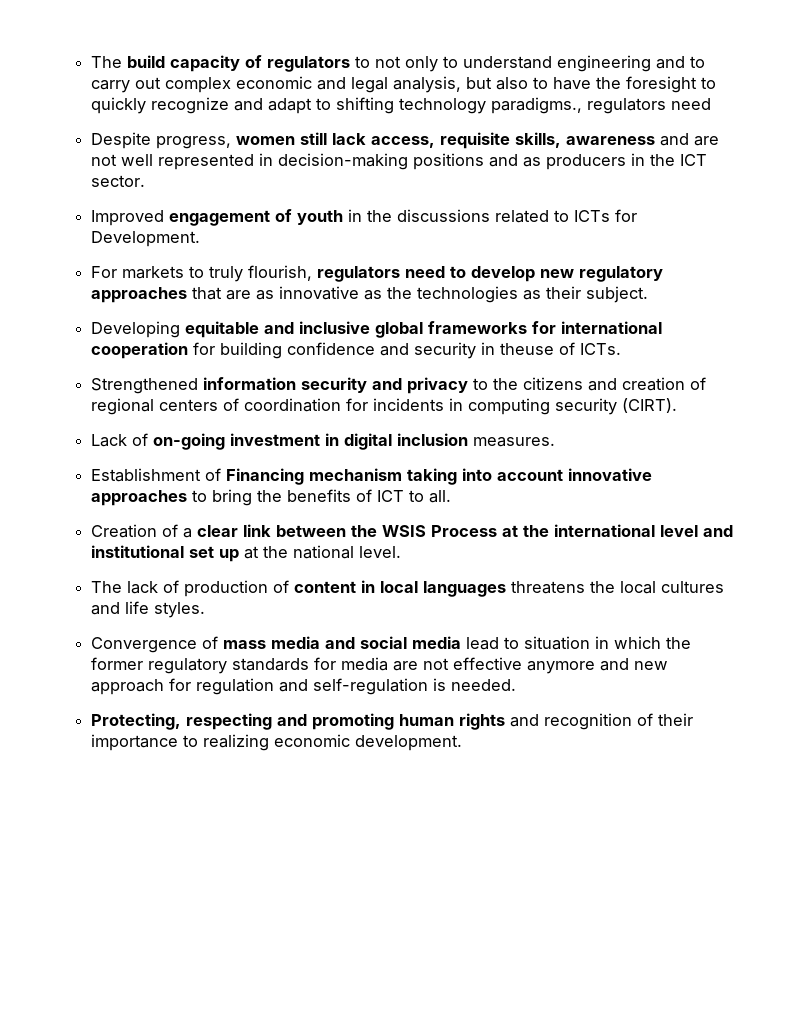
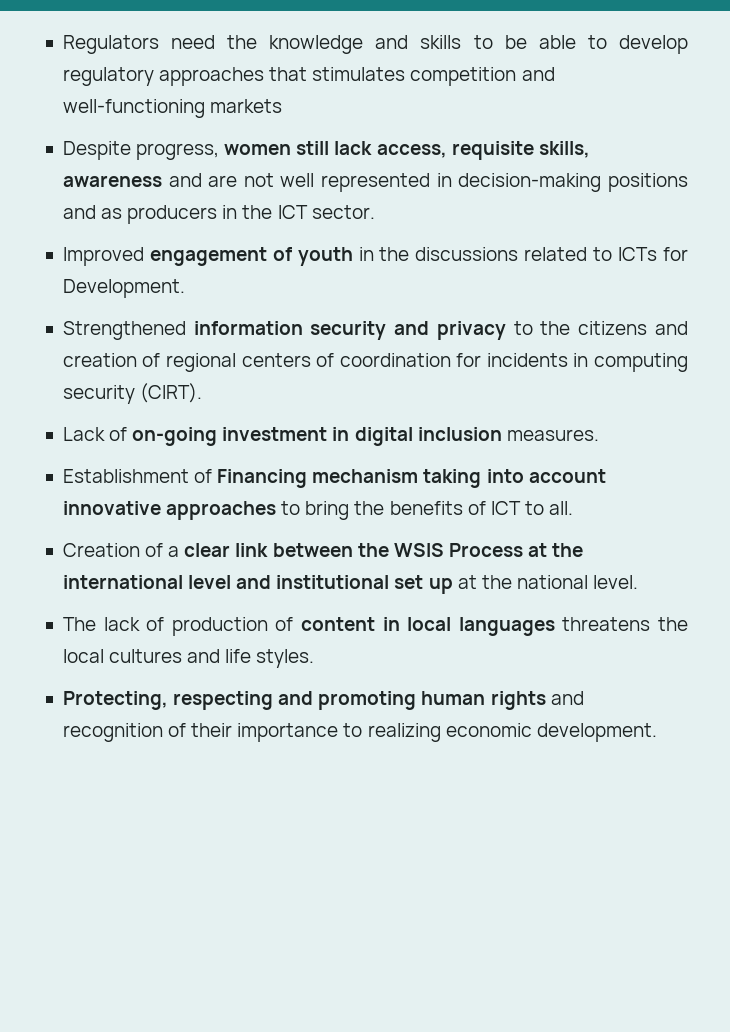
- The build capacity of regulators to not only to understand engineering and to carry out complex economic and legal analysis, but also to have the foresight to quickly recognize and adapt to shifting technology paradigms., regulators need
+ Regulators need the knowledge and skills to be able to develop regulatory approaches that stimulates competition and well-functioning markets
- For markets to truly flourish, regulators need to develop new regulatory approaches that are as innovative as the technologies as their subject.
- Developing equitable and inclusive global frameworks for international cooperation for building confidence and security in theuse of ICTs.
- Convergence of mass media and social media lead to situation in which the former regulatory standards for media are not effective anymore and new approach for regulation and self-regulation is needed.

